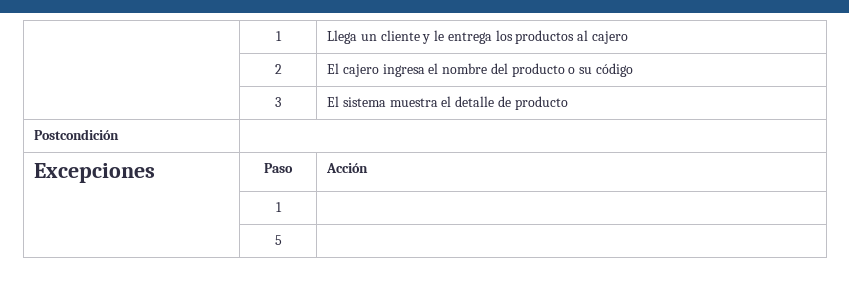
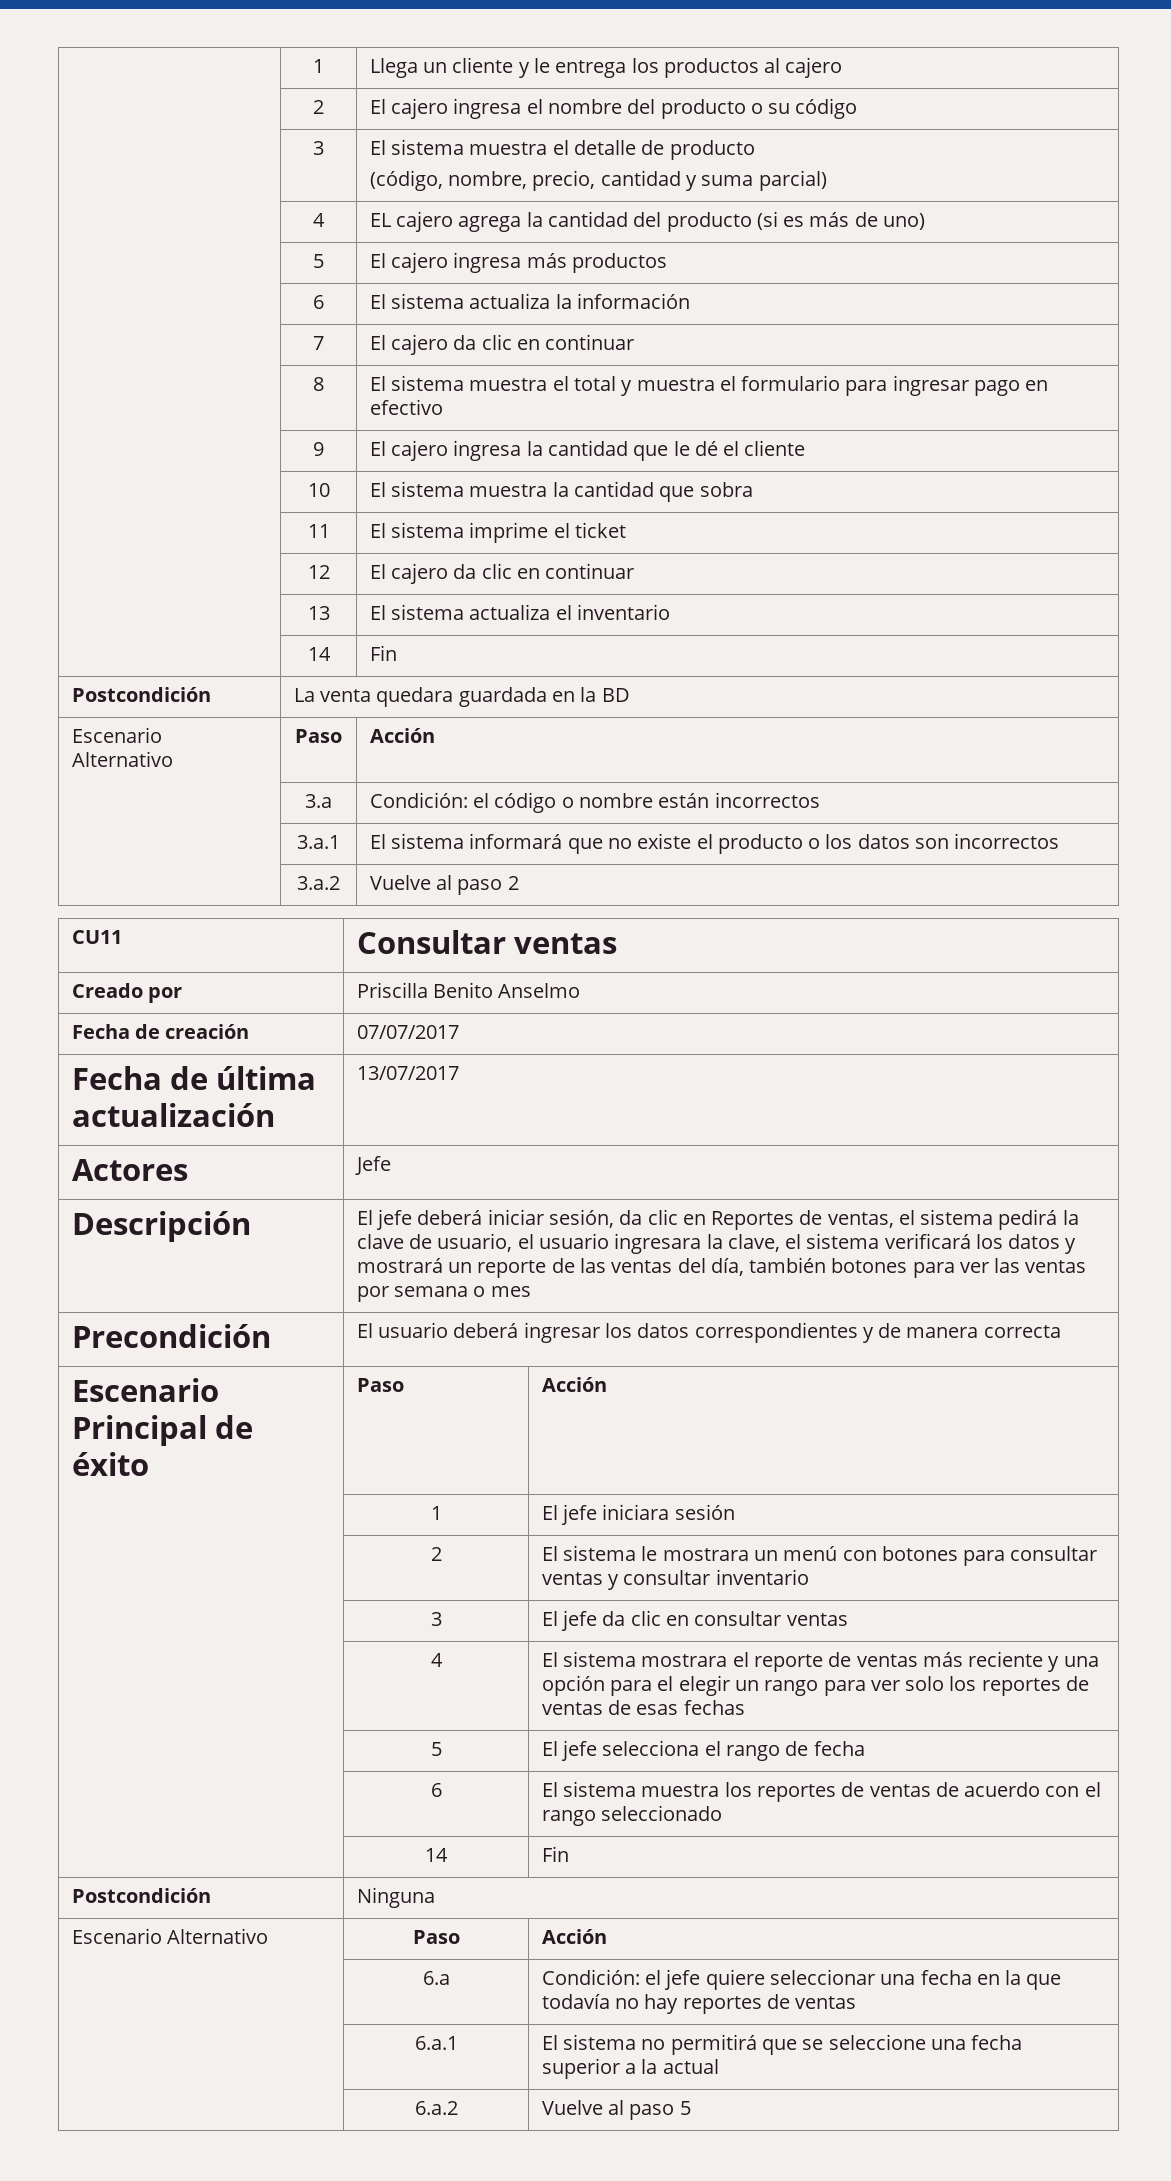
  | 3 | El sistema muestra el detalle de producto
- Postcondición |
- Excepciones | Paso | Acción
- | 1 |
- | 5 |
+ (código, nombre, precio, cantidad y suma parcial)
+ | 4 | EL cajero agrega la cantidad del producto (si es más de uno)
+ | 5 | El cajero ingresa más productos
+ | 6 | El sistema actualiza la información
+ | 7 | El cajero da clic en continuar
+ | 8 | El sistema muestra el total y muestra el formulario para ingresar pago en efectivo
+ | 9 | El cajero ingresa la cantidad que le dé el cliente
+ | 10 | El sistema muestra la cantidad que sobra
+ | 11 | El sistema imprime el ticket
+ | 12 | El cajero da clic en continuar
+ | 13 | El sistema actualiza el inventario
+ | 14 | Fin
+ Postcondición | La venta quedara guardada en la BD
+ Escenario Alternativo | Paso | Acción
+ | 3.a | Condición: el código o nombre están incorrectos
+ | 3.a.1 | El sistema informará que no existe el producto o los datos son incorrectos
+ | 3.a.2 | Vuelve al paso 2
+ CU11 | Consultar ventas
+ Creado por | Priscilla Benito Anselmo
+ Fecha de creación | 07/07/2017
+ Fecha de última actualización | 13/07/2017
+ Actores | Jefe
+ Descripción | El jefe deberá iniciar sesión, da clic en Reportes de ventas, el sistema pedirá la clave de usuario, el usuario ingresara la clave, el sistema verificará los datos y mostrará un reporte de las ventas del día, también botones para ver las ventas por semana o mes
+ Precondición | El usuario deberá ingresar los datos correspondientes y de manera correcta
+ Escenario Principal de éxito | Paso | Acción
+ | 1 | El jefe iniciara sesión
+ | 2 | El sistema le mostrara un menú con botones para consultar ventas y consultar inventario
+ | 3 | El jefe da clic en consultar ventas
+ | 4 | El sistema mostrara el reporte de ventas más reciente y una opción para el elegir un rango para ver solo los reportes de ventas de esas fechas
+ | 5 | El jefe selecciona el rango de fecha
+ | 6 | El sistema muestra los reportes de ventas de acuerdo con el rango seleccionado
+ | 14 | Fin
+ Postcondición | Ninguna
+ Escenario Alternativo | Paso | Acción
+ | 6.a | Condición: el jefe quiere seleccionar una fecha en la que todavía no hay reportes de ventas
+ | 6.a.1 | El sistema no permitirá que se seleccione una fecha superior a la actual
+ | 6.a.2 | Vuelve al paso 5

